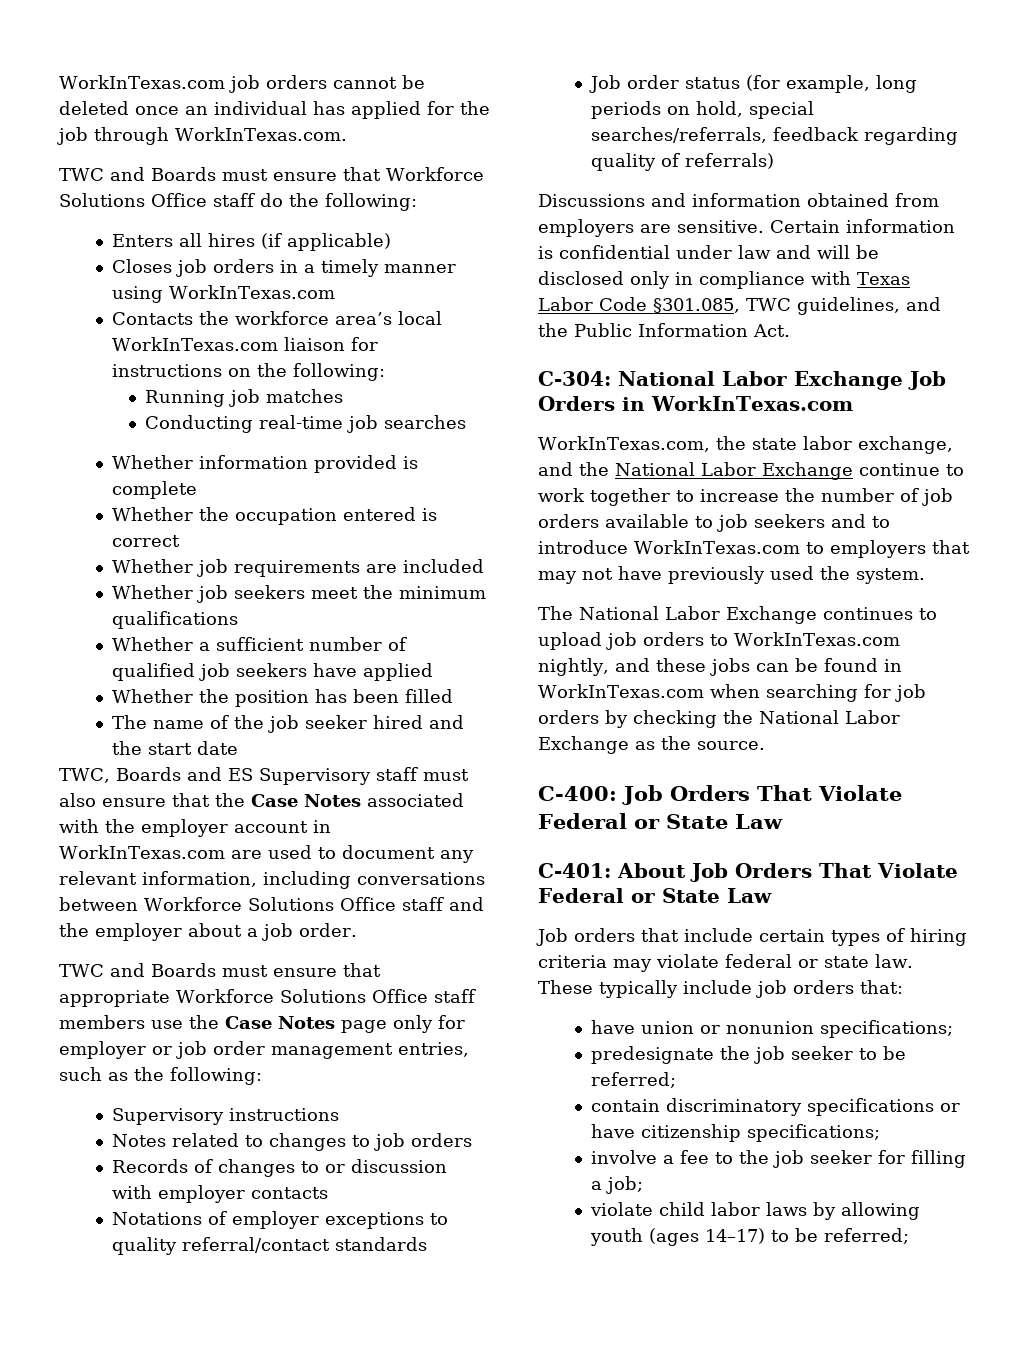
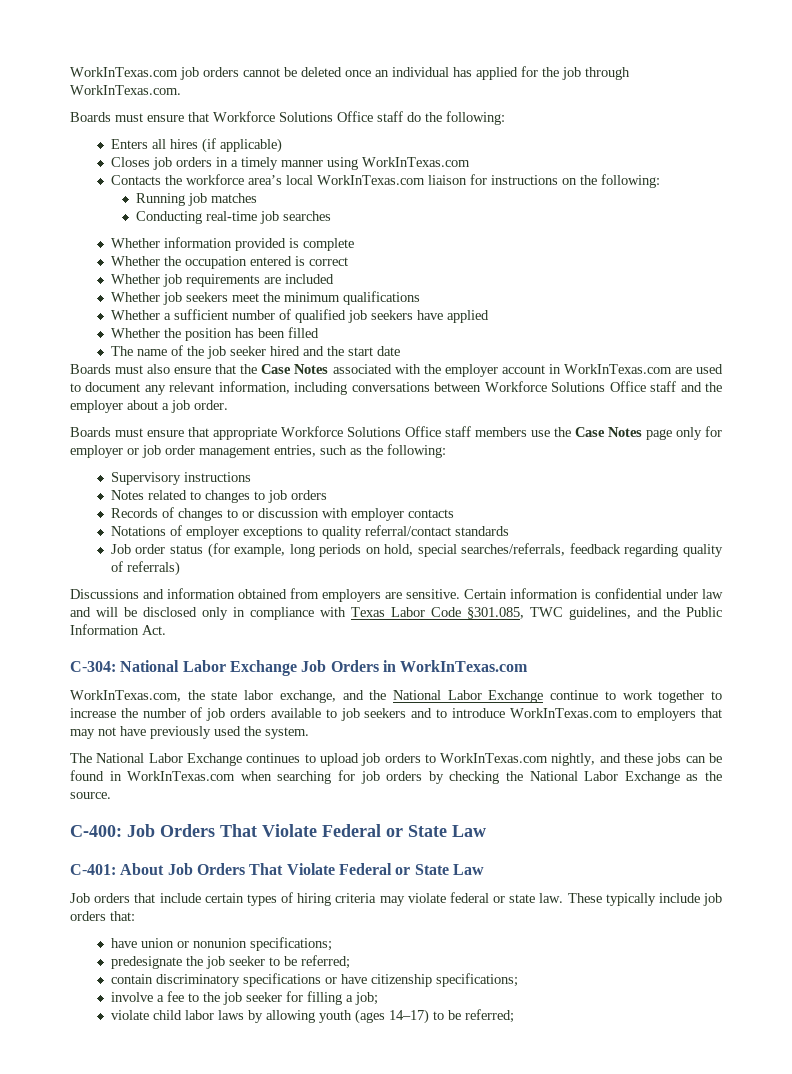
- TWC and Boards must ensure that Workforce Solutions Office staff do the following:
+ Boards must ensure that Workforce Solutions Office staff do the following:
- TWC, Boards and ES Supervisory staff must also ensure that the Case Notes associated with the employer account in WorkInTexas.com are used to document any relevant information, including conversations between Workforce Solutions Office staff and the employer about a job order.
+ Boards must also ensure that the Case Notes associated with the employer account in WorkInTexas.com are used to document any relevant information, including conversations between Workforce Solutions Office staff and the employer about a job order.
- TWC and Boards must ensure that appropriate Workforce Solutions Office staff members use the Case Notes page only for employer or job order management entries, such as the following:
+ Boards must ensure that appropriate Workforce Solutions Office staff members use the Case Notes page only for employer or job order management entries, such as the following:

